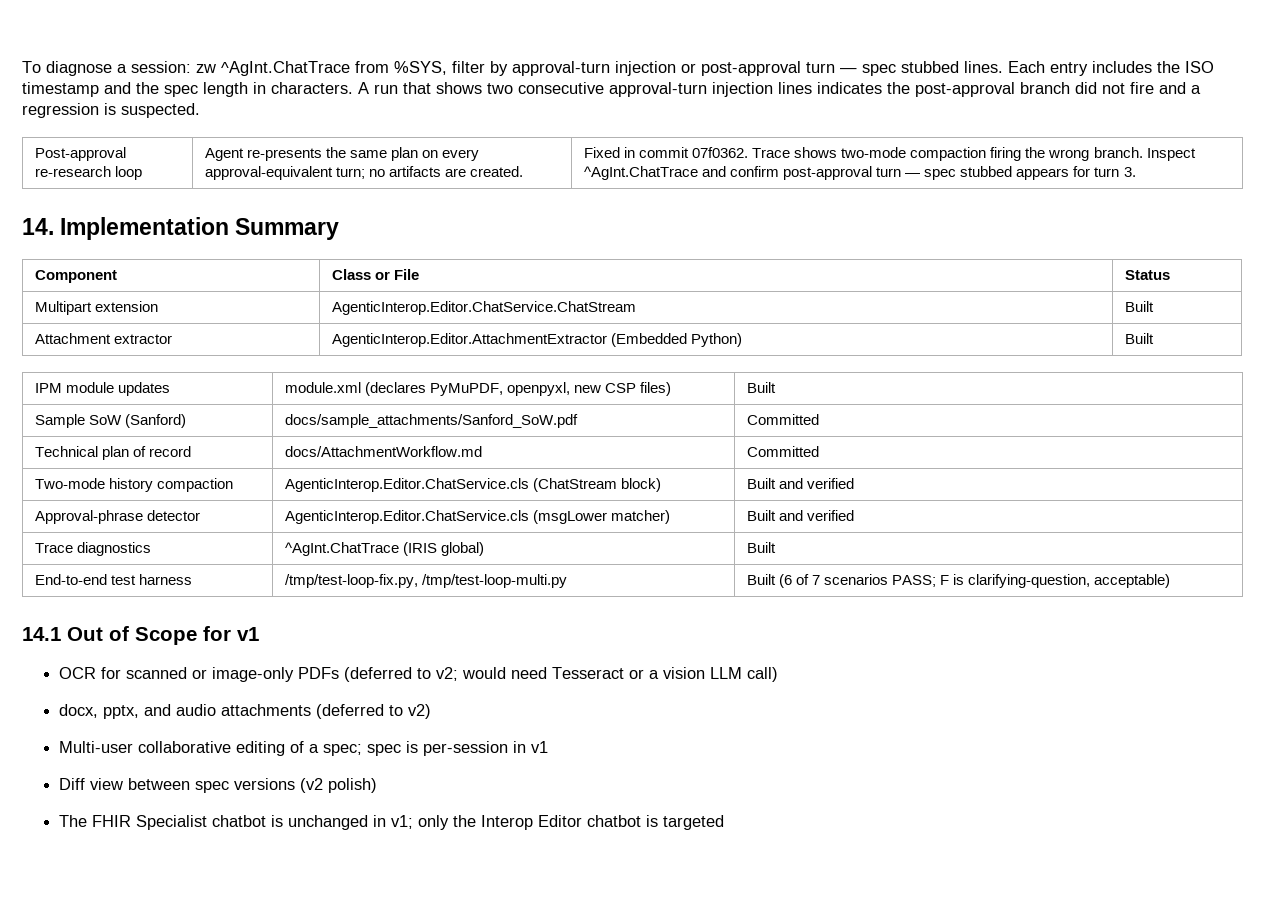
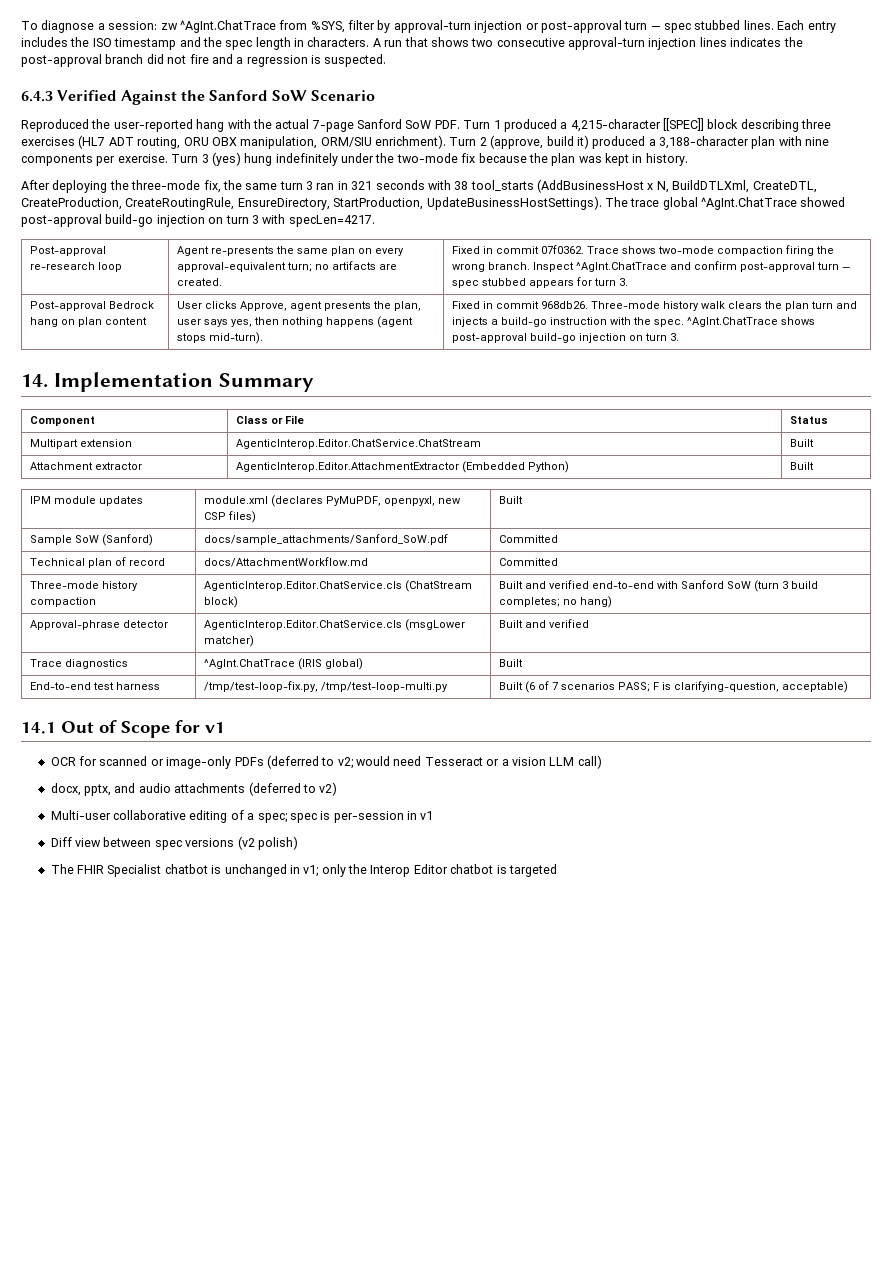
+ 6.4.3 Verified Against the Sanford SoW Scenario
+ Reproduced the user-reported hang with the actual 7-page Sanford SoW PDF. Turn 1 produced a 4,215-character [[SPEC]] block describing three exercises (HL7 ADT routing, ORU OBX manipulation, ORM/SIU enrichment). Turn 2 (approve, build it) produced a 3,188-character plan with nine components per exercise. Turn 3 (yes) hung indefinitely under the two-mode fix because the plan was kept in history.
+ After deploying the three-mode fix, the same turn 3 ran in 321 seconds with 38 tool_starts (AddBusinessHost x N, BuildDTLXml, CreateDTL, CreateProduction, CreateRoutingRule, EnsureDirectory, StartProduction, UpdateBusinessHostSettings). The trace global ^AgInt.ChatTrace showed post-approval build-go injection on turn 3 with specLen=4217.
+ Post-approval Bedrock hang on plan content | User clicks Approve, agent presents the plan, user says yes, then nothing happens (agent stops mid-turn). | Fixed in commit 968db26. Three-mode history walk clears the plan turn and injects a build-go instruction with the spec. ^AgInt.ChatTrace shows post-approval build-go injection on turn 3.
- Two-mode history compaction | AgenticInterop.Editor.ChatService.cls (ChatStream block) | Built and verified
+ Three-mode history compaction | AgenticInterop.Editor.ChatService.cls (ChatStream block) | Built and verified end-to-end with Sanford SoW (turn 3 build completes; no hang)

